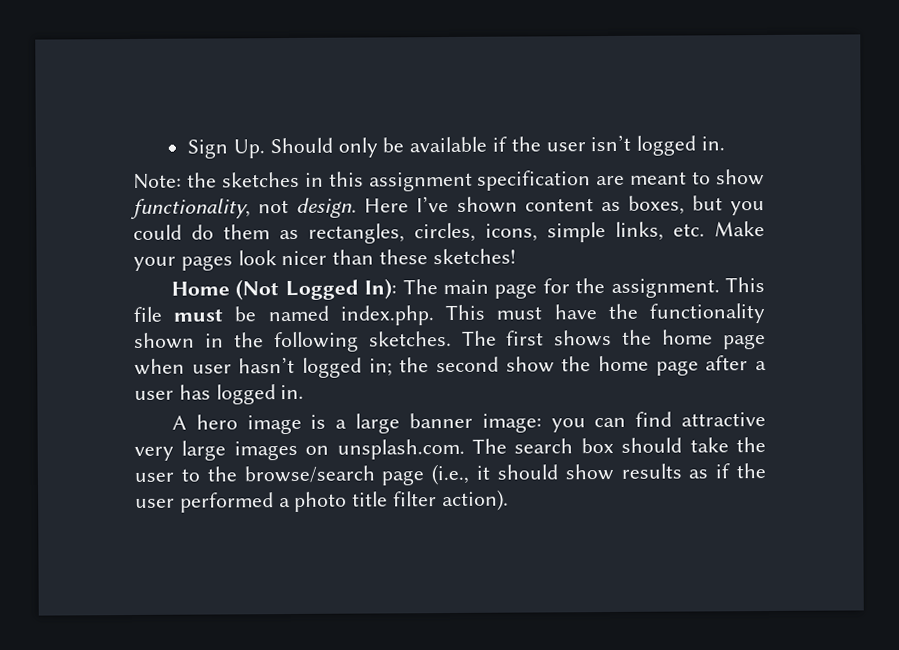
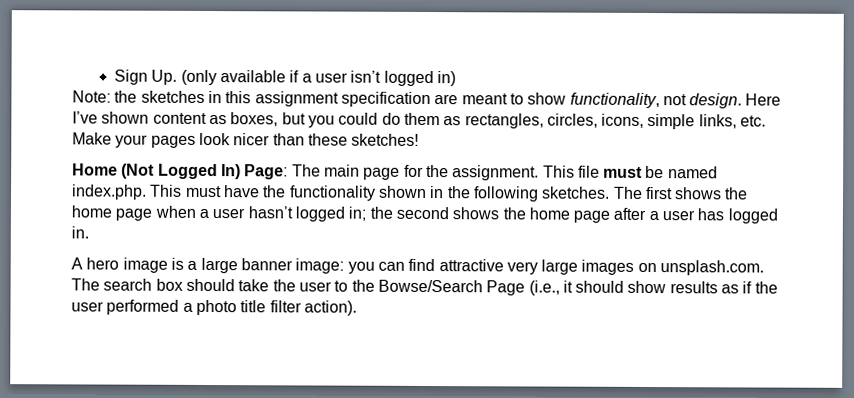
- Sign Up. Should only be available if the user isn’t logged in.
+ Sign Up. (only available if a user isn’t logged in)
- Home (Not Logged In): The main page for the assignment.
+ Home (Not Logged In) Page: The main page for the assignment.
- The first shows the home page when user hasn’t logged in; the second show the home page after a user has logged in.
+ The first shows the home page when a user hasn’t logged in; the second shows the home page after a user has logged in.
- A hero image is a large banner image: you can find attractive very large images on unsplash.com. The search box should take the user to the browse/search page (i.e., it should show results as if the user performed a photo title filter action).
+ A hero image is a large banner image: you can find attractive very large images on unsplash.com. The search box should take the user to the Bowse/Search Page (i.e., it should show results as if the user performed a photo title filter action).

